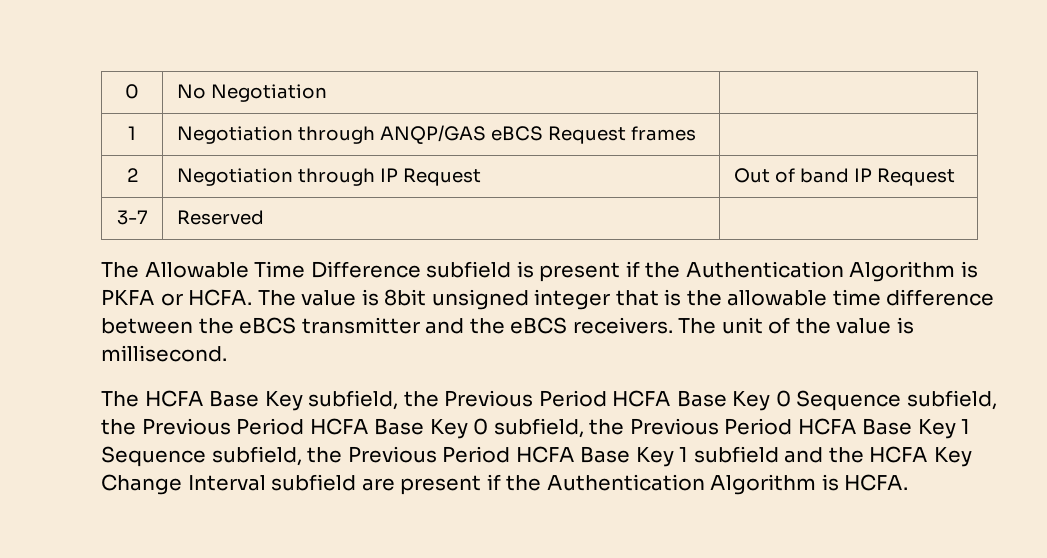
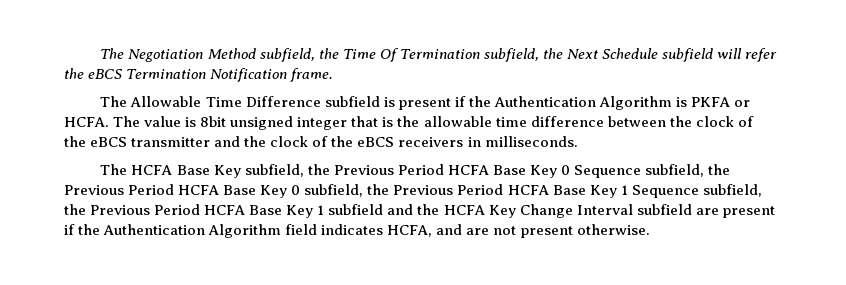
- 0 | No Negotiation |
- 1 | Negotiation through ANQP/GAS eBCS Request frames |
- 2 | Negotiation through IP Request | Out of band IP Request
- 3-7 | Reserved |
+ The Negotiation Method subfield, the Time Of Termination subfield, the Next Schedule subfield will refer the eBCS Termination Notification frame.
- The value is 8bit unsigned integer that is the allowable time difference between the eBCS transmitter and the eBCS receivers. The unit of the value is millisecond.
+ The value is 8bit unsigned integer that is the allowable time difference between the clock of the eBCS transmitter and the clock of the eBCS receivers in milliseconds.
- The HCFA Base Key subfield, the Previous Period HCFA Base Key 0 Sequence subfield, the Previous Period HCFA Base Key 0 subfield, the Previous Period HCFA Base Key 1 Sequence subfield, the Previous Period HCFA Base Key 1 subfield and the HCFA Key Change Interval subfield are present if the Authentication Algorithm is HCFA.
+ The HCFA Base Key subfield, the Previous Period HCFA Base Key 0 Sequence subfield, the Previous Period HCFA Base Key 0 subfield, the Previous Period HCFA Base Key 1 Sequence subfield, the Previous Period HCFA Base Key 1 subfield and the HCFA Key Change Interval subfield are present if the Authentication Algorithm field indicates HCFA, and are not present otherwise.

